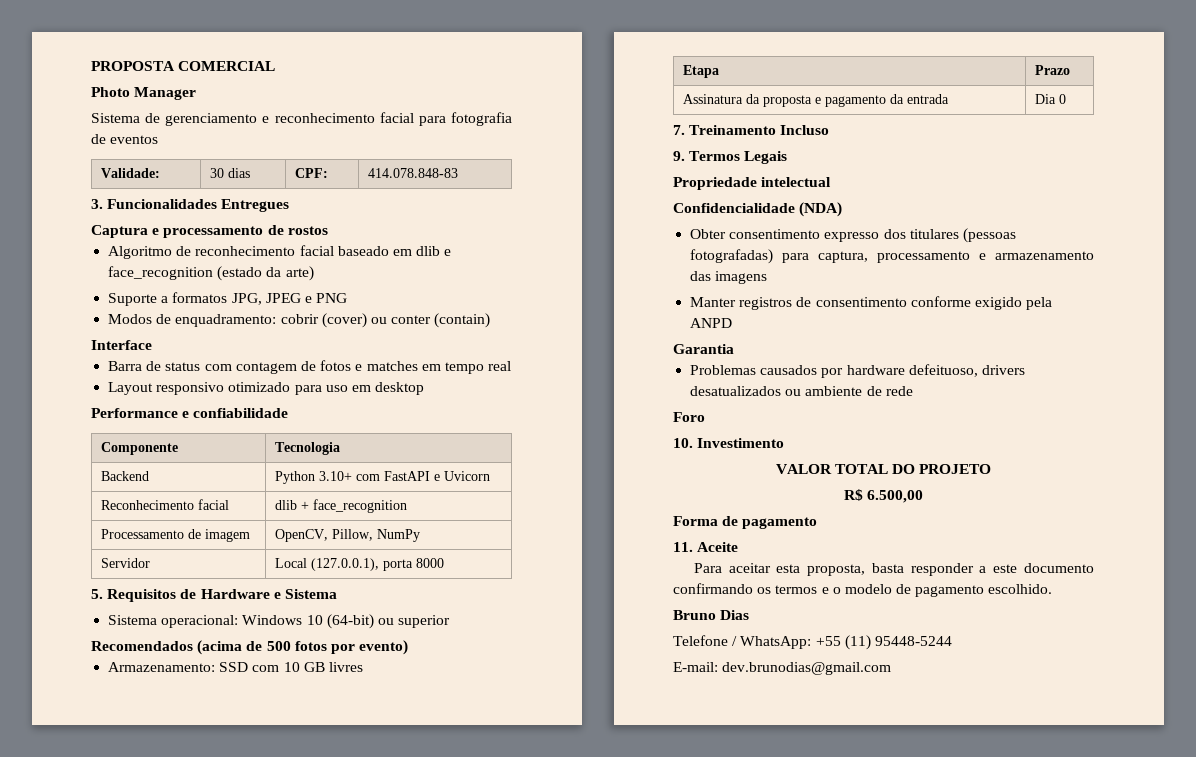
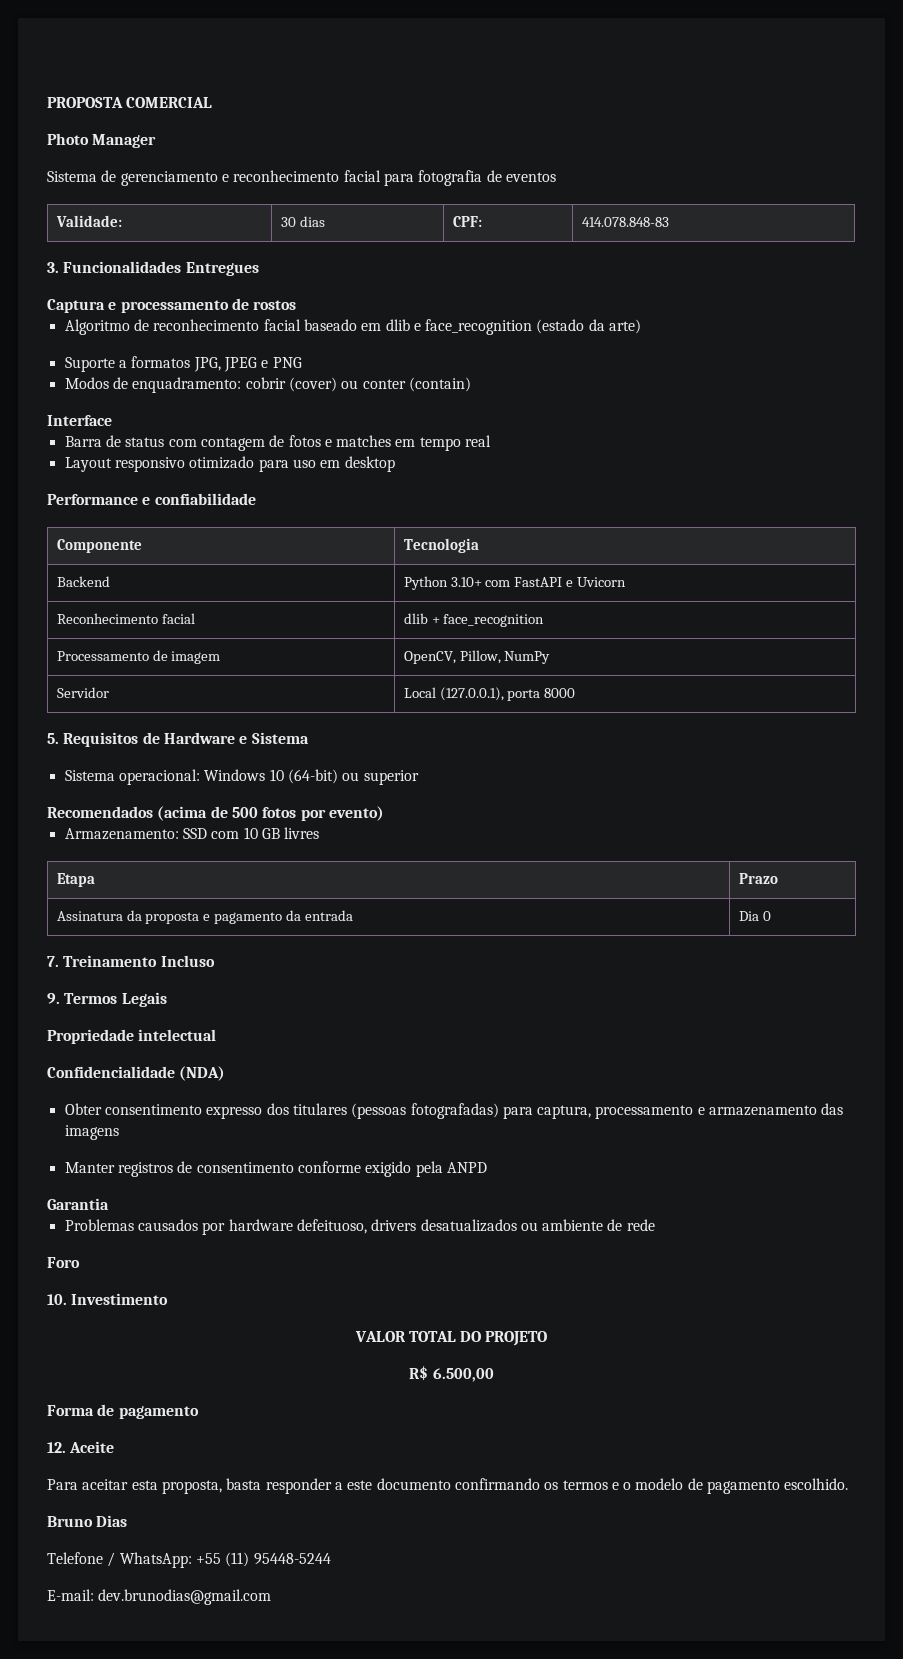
- 11. Aceite
+ 12. Aceite

